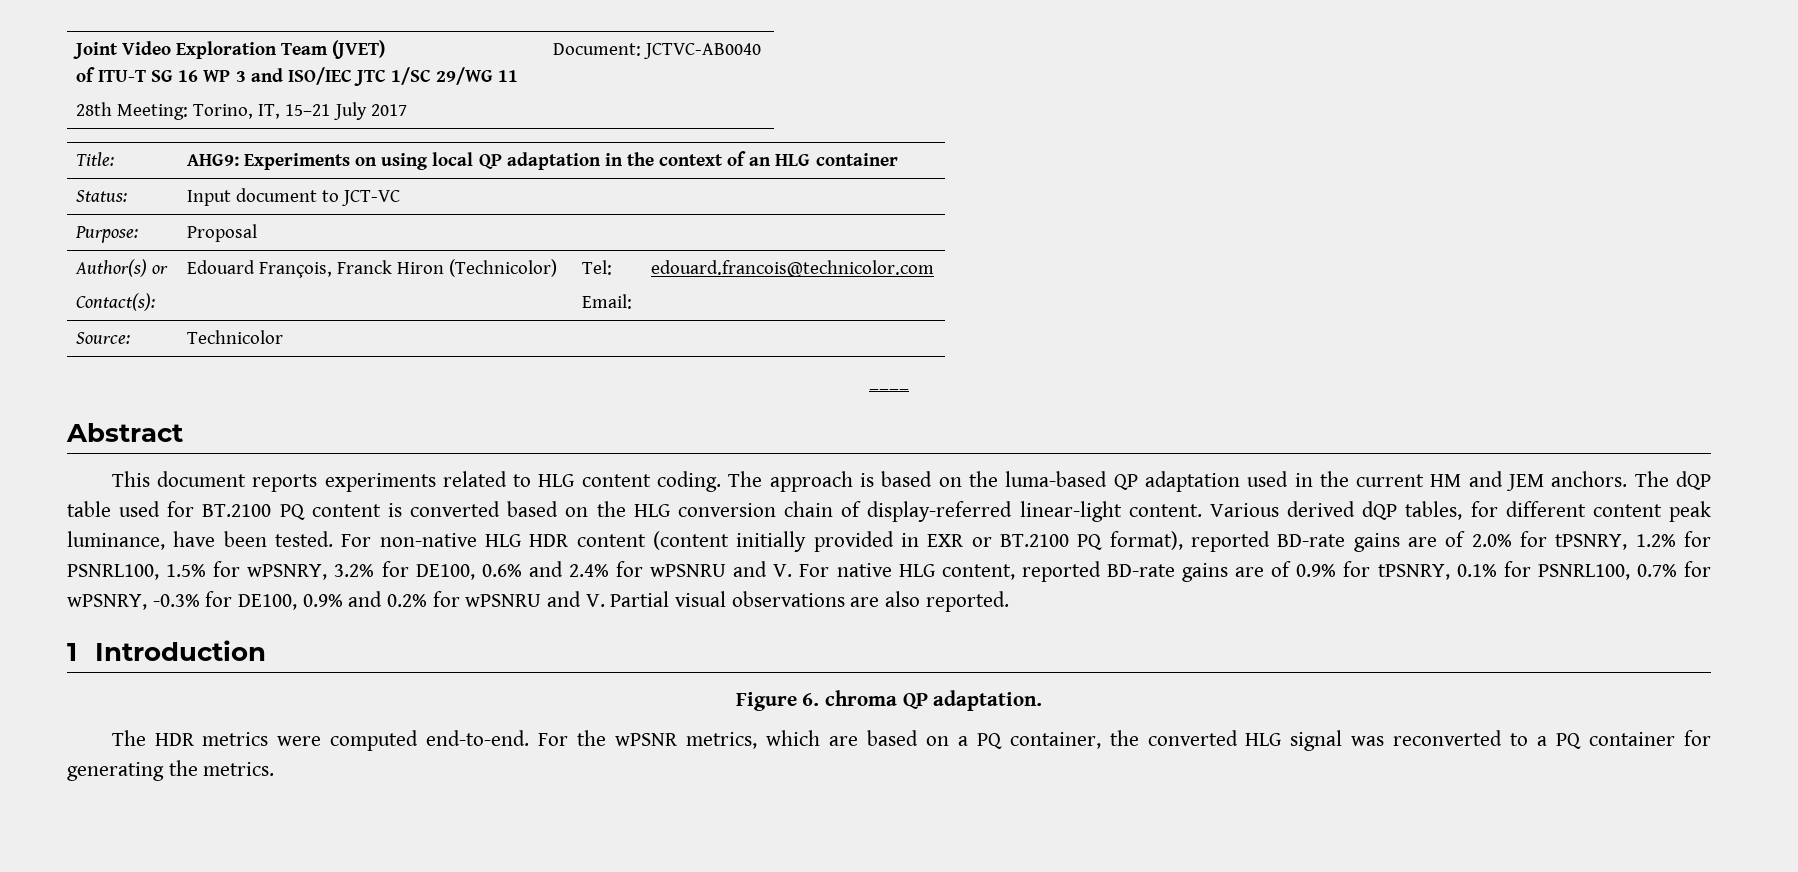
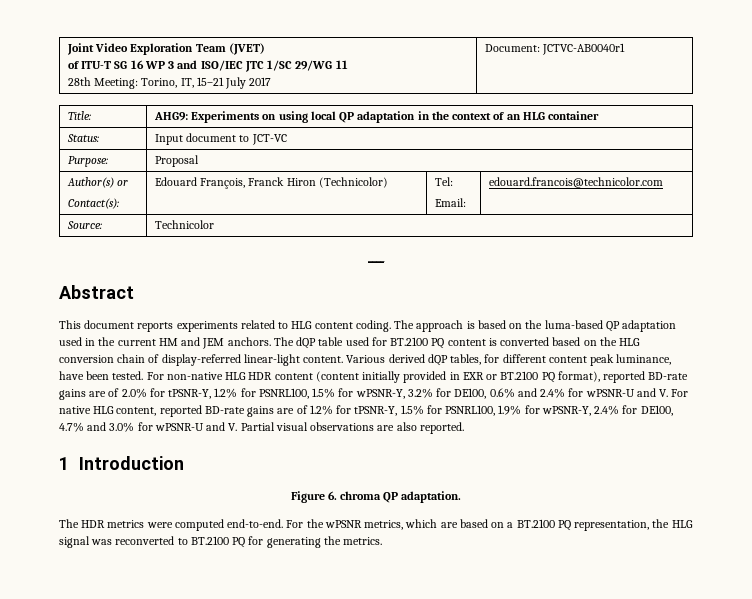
  Joint Video Exploration Team (JVET)
  of ITU-T SG 16 WP 3 and ISO/IEC JTC 1/SC 29/WG 11
- 28th Meeting: Torino, IT, 15–21 July 2017 | Document: JCTVC-AB0040
+ 28th Meeting: Torino, IT, 15–21 July 2017 | Document: JCTVC-AB0040r1
- For non-native HLG HDR content (content initially provided in EXR or BT.2100 PQ format), reported BD-rate gains are of 2.0% for tPSNRY, 1.2% for PSNRL100, 1.5% for wPSNRY, 3.2% for DE100, 0.6% and 2.4% for wPSNRU and V. For native HLG content, reported BD-rate gains are of 0.9% for tPSNRY, 0.1% for PSNRL100, 0.7% for wPSNRY, -0.3% for DE100, 0.9% and 0.2% for wPSNRU and V. Partial visual observations are also reported.
+ For non-native HLG HDR content (content initially provided in EXR or BT.2100 PQ format), reported BD-rate gains are of 2.0% for tPSNR-Y, 1.2% for PSNRL100, 1.5% for wPSNR-Y, 3.2% for DE100, 0.6% and 2.4% for wPSNR-U and V. For native HLG content, reported BD-rate gains are of 1.2% for tPSNR-Y, 1.5% for PSNRL100, 1.9% for wPSNR-Y, 2.4% for DE100, 4.7% and 3.0% for wPSNR-U and V. Partial visual observations are also reported.
- For the wPSNR metrics, which are based on a PQ container, the converted HLG signal was reconverted to a PQ container for generating the metrics.
+ For the wPSNR metrics, which are based on a BT.2100 PQ representation, the HLG signal was reconverted to BT.2100 PQ for generating the metrics.

